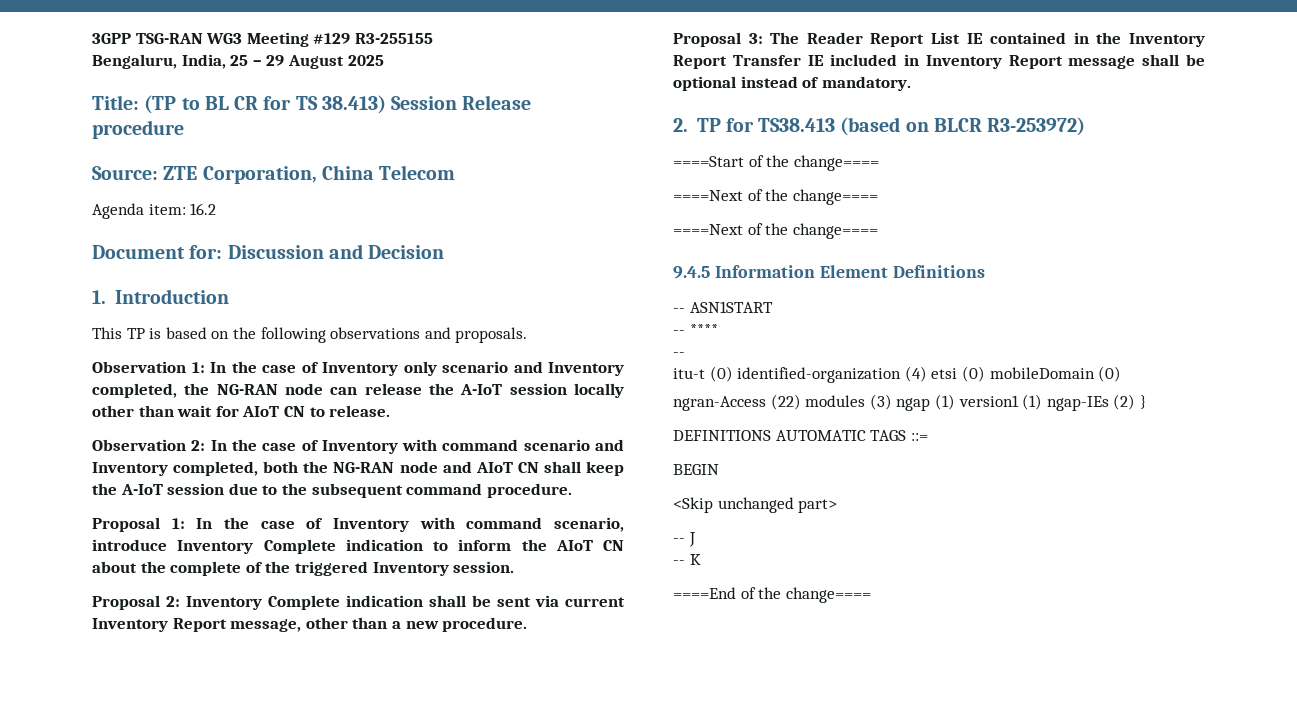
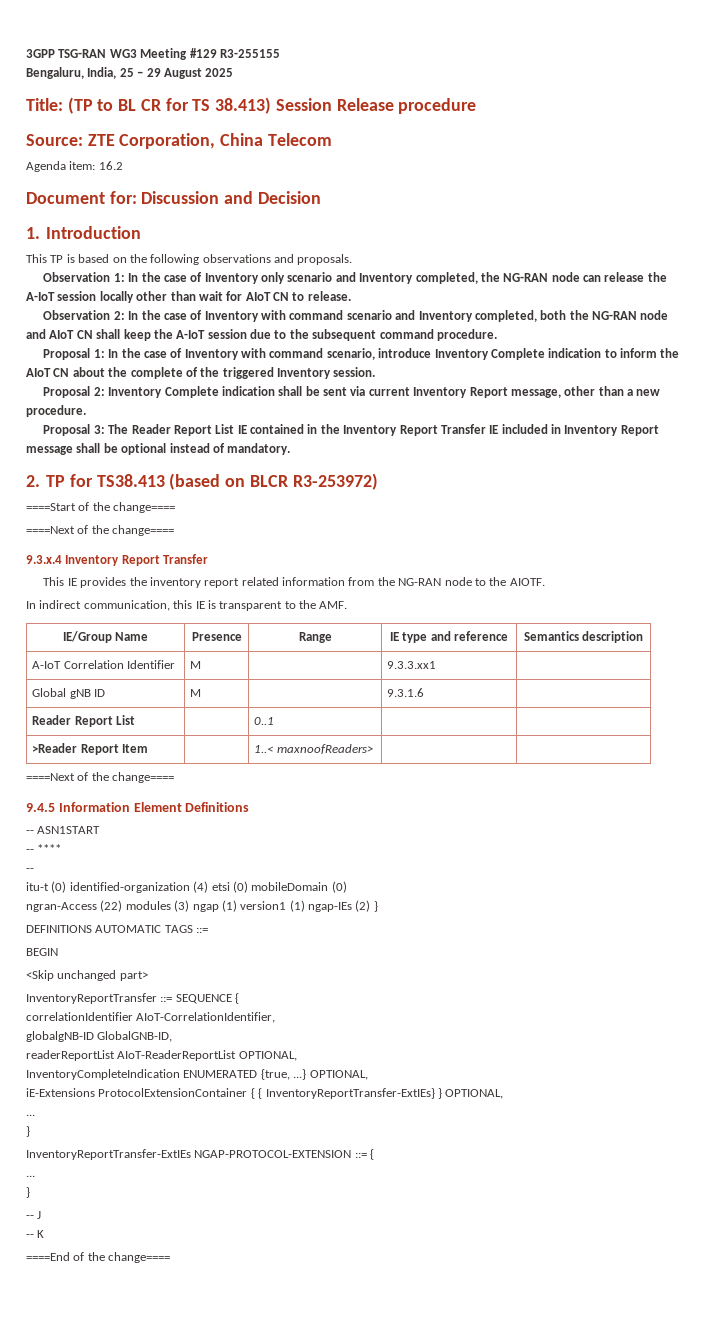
+ 9.3.x.4 Inventory Report Transfer
+ This IE provides the inventory report related information from the NG-RAN node to the AIOTF.
+ In indirect communication, this IE is transparent to the AMF.
+ IE/Group Name | Presence | Range | IE type and reference | Semantics description
+ A-IoT Correlation Identifier | M | | 9.3.3.xx1 |
+ Global gNB ID | M | | 9.3.1.6 |
+ Reader Report List | | 0..1 | |
+ >Reader Report Item | | 1..< maxnoofReaders> | |
+ InventoryReportTransfer ::= SEQUENCE {
+ correlationIdentifier AIoT-CorrelationIdentifier,
+ globalgNB-ID GlobalGNB-ID,
+ readerReportList AIoT-ReaderReportList OPTIONAL,
+ InventoryCompleteIndication ENUMERATED {true, ...} OPTIONAL,
+ iE-Extensions ProtocolExtensionContainer { { InventoryReportTransfer-ExtIEs} } OPTIONAL,
+ ...
+ }
+ InventoryReportTransfer-ExtIEs NGAP-PROTOCOL-EXTENSION ::= {
+ ...
+ }

